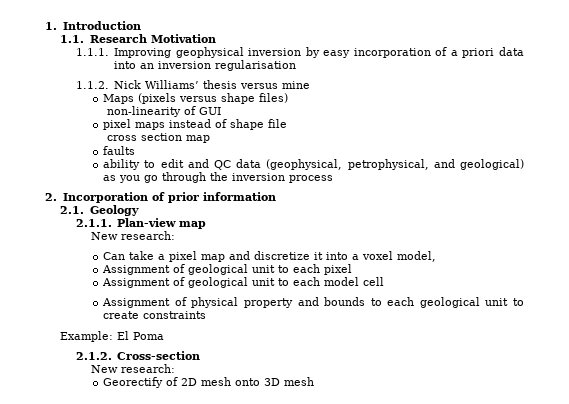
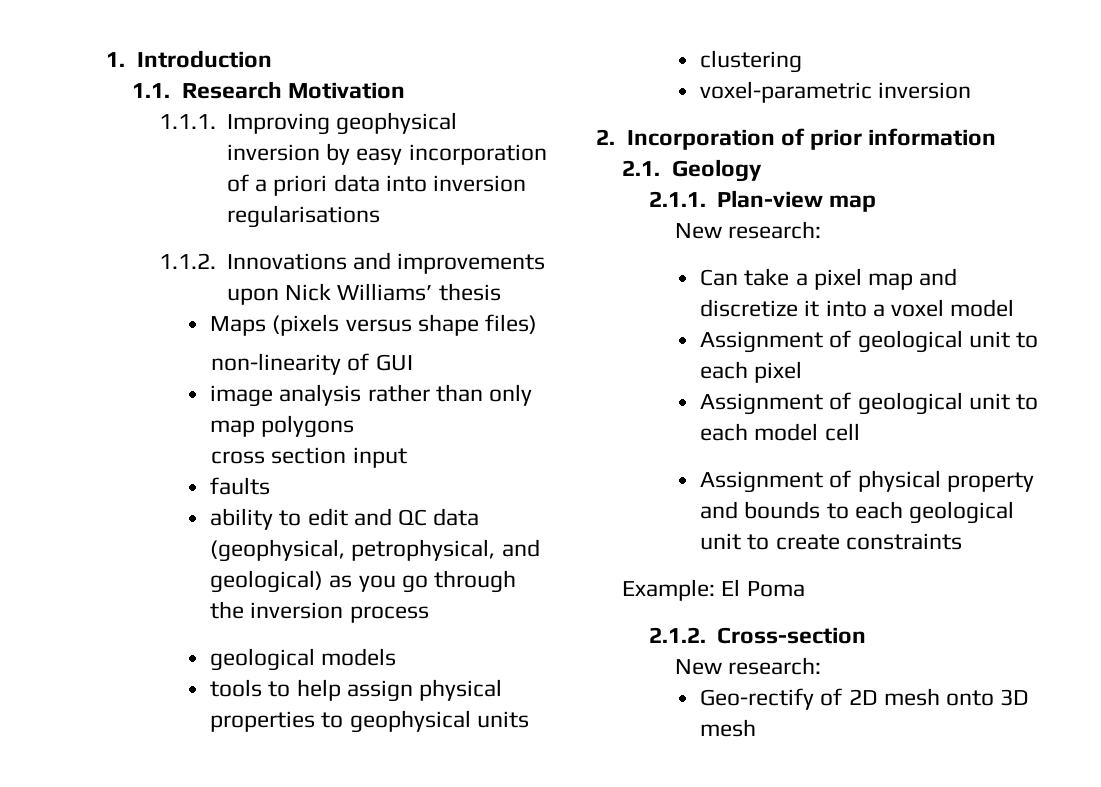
- 1.1.1. Improving geophysical inversion by easy incorporation of a priori data into an inversion regularisation
- 1.1.2. Nick Williams’ thesis versus mine
+ 1.1.1. Improving geophysical inversion by easy incorporation of a priori data into inversion regularisations
+ 1.1.2. Innovations and improvements upon Nick Williams’ thesis
- pixel maps instead of shape file
+ image analysis rather than only map polygons
- cross section map
+ cross section input
+ geological models
+ tools to help assign physical properties to geophysical units
+ clustering
+ voxel-parametric inversion
- Can take a pixel map and discretize it into a voxel model,
+ Can take a pixel map and discretize it into a voxel model
- Georectify of 2D mesh onto 3D mesh
+ Geo-rectify of 2D mesh onto 3D mesh

